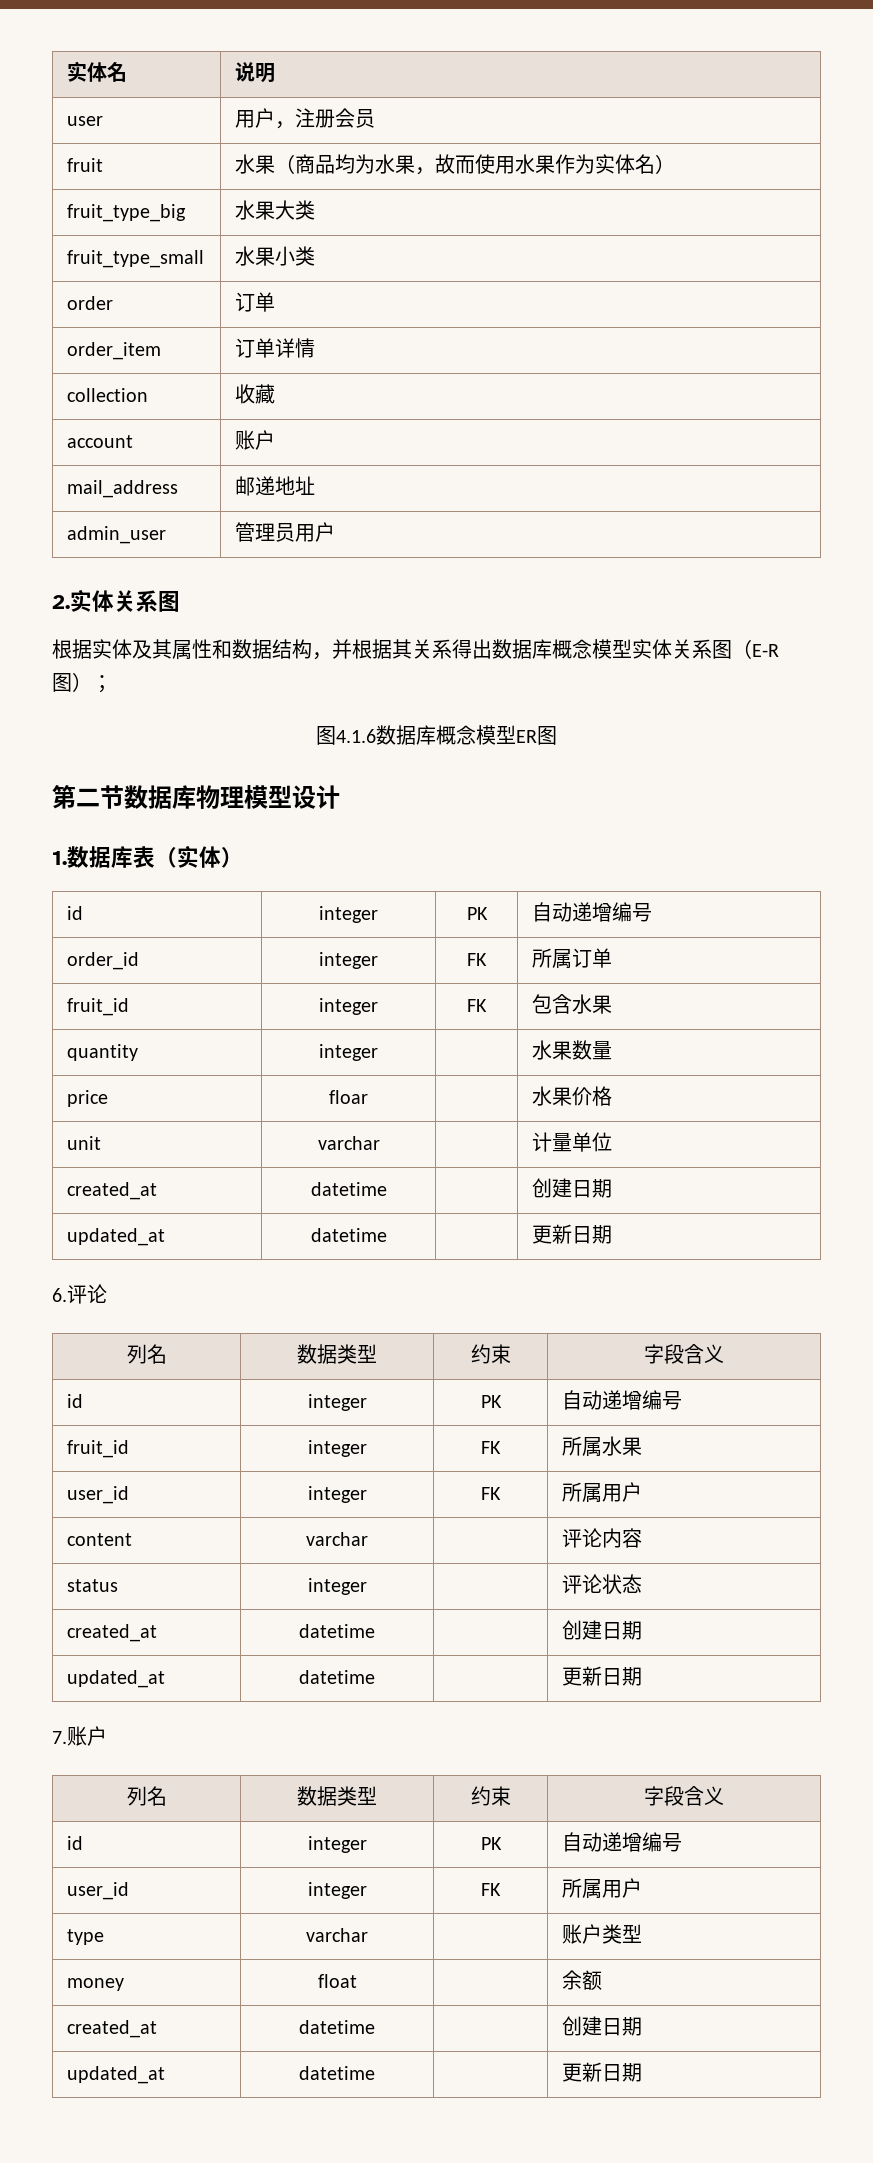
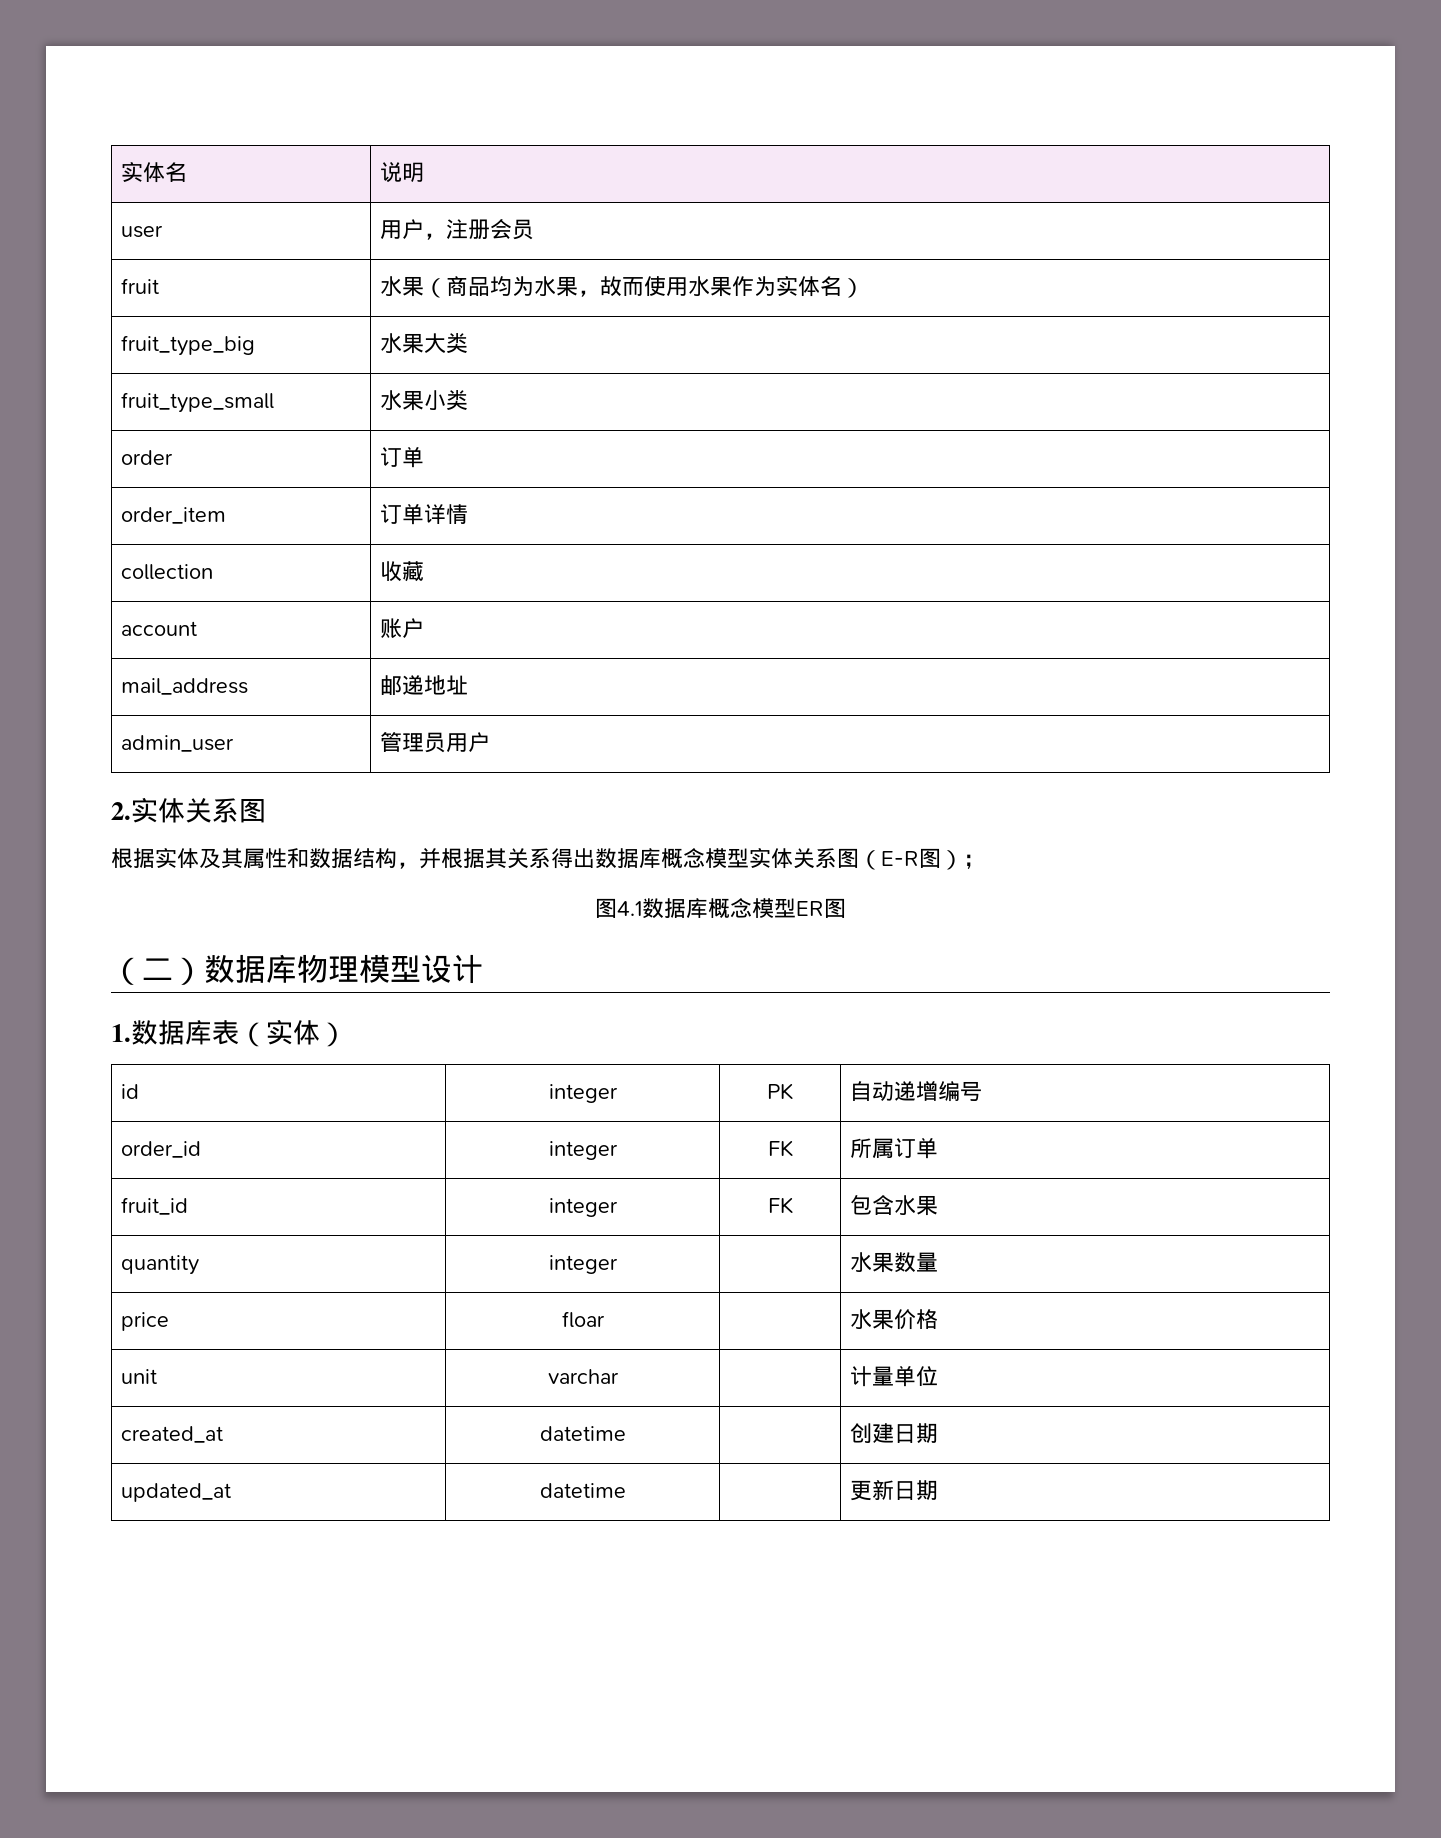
- 图4.1.6数据库概念模型ER图
+ 图4.1数据库概念模型ER图
- 第二节数据库物理模型设计
+ （二）数据库物理模型设计
- 6.评论
- 列名 | 数据类型 | 约束 | 字段含义
- id | integer | PK | 自动递增编号
- fruit_id | integer | FK | 所属水果
- user_id | integer | FK | 所属用户
- content | varchar | | 评论内容
- status | integer | | 评论状态
- created_at | datetime | | 创建日期
- updated_at | datetime | | 更新日期
- 7.账户
- 列名 | 数据类型 | 约束 | 字段含义
- id | integer | PK | 自动递增编号
- user_id | integer | FK | 所属用户
- type | varchar | | 账户类型
- money | float | | 余额
- created_at | datetime | | 创建日期
- updated_at | datetime | | 更新日期

